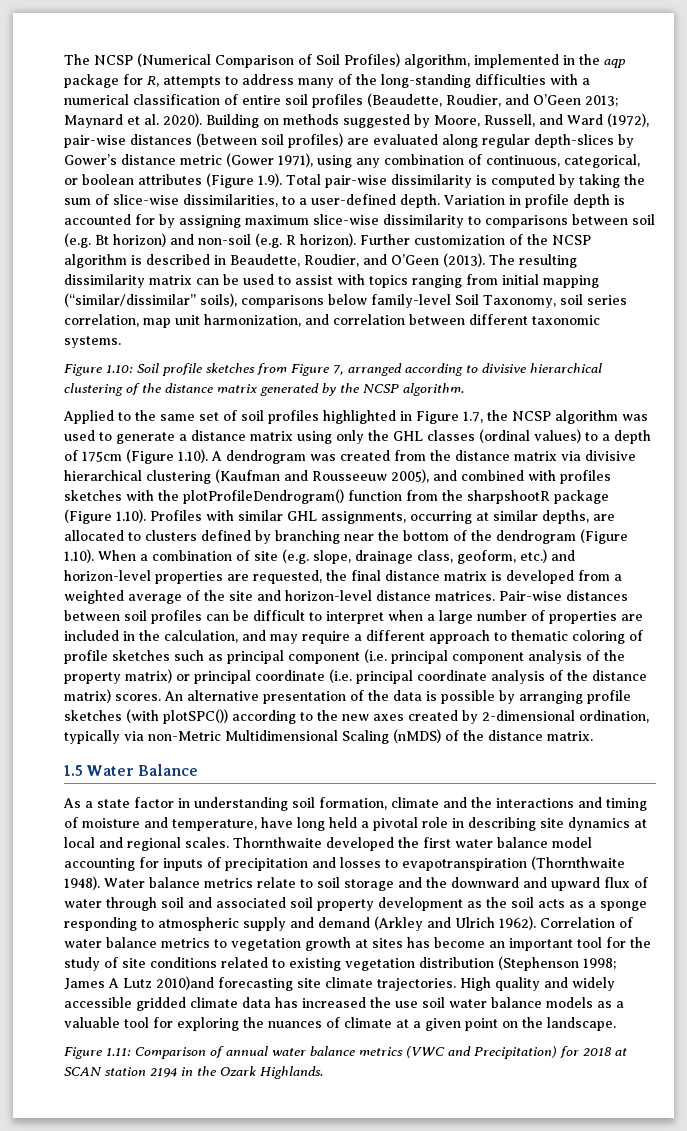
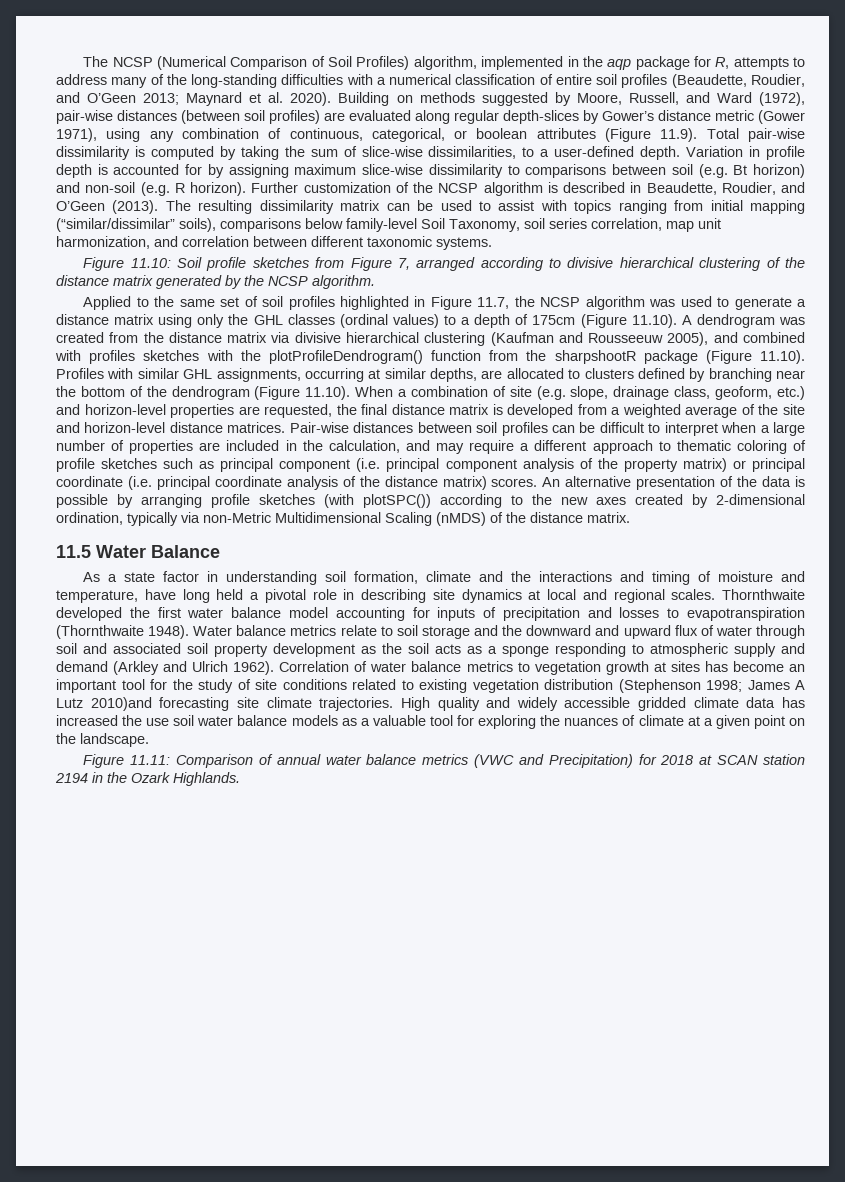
- Building on methods suggested by Moore, Russell, and Ward (1972), pair-wise distances (between soil profiles) are evaluated along regular depth-slices by Gower’s distance metric (Gower 1971), using any combination of continuous, categorical, or boolean attributes (Figure 1.9). Total pair-wise dissimilarity is computed by taking the sum of slice-wise dissimilarities, to a user-defined depth.
+ Building on methods suggested by Moore, Russell, and Ward (1972), pair-wise distances (between soil profiles) are evaluated along regular depth-slices by Gower’s distance metric (Gower 1971), using any combination of continuous, categorical, or boolean attributes (Figure 11.9). Total pair-wise dissimilarity is computed by taking the sum of slice-wise dissimilarities, to a user-defined depth.
- Figure 1.10: Soil profile sketches from Figure 7, arranged according to divisive hierarchical clustering of the distance matrix generated by the NCSP algorithm.
+ Figure 11.10: Soil profile sketches from Figure 7, arranged according to divisive hierarchical clustering of the distance matrix generated by the NCSP algorithm.
- Applied to the same set of soil profiles highlighted in Figure 1.7, the NCSP algorithm was used to generate a distance matrix using only the GHL classes (ordinal values) to a depth of 175cm (Figure 1.10). A dendrogram was created from the distance matrix via divisive hierarchical clustering (Kaufman and Rousseeuw 2005), and combined with profiles sketches with the plotProfileDendrogram() function from the sharpshootR package (Figure 1.10). Profiles with similar GHL assignments, occurring at similar depths, are allocated to clusters defined by branching near the bottom of the dendrogram (Figure 1.10). When a combination of site (e.g. slope, drainage class, geoform, etc.) and horizon-level properties are requested, the final distance matrix is developed from a weighted average of the site and horizon-level distance matrices.
+ Applied to the same set of soil profiles highlighted in Figure 11.7, the NCSP algorithm was used to generate a distance matrix using only the GHL classes (ordinal values) to a depth of 175cm (Figure 11.10). A dendrogram was created from the distance matrix via divisive hierarchical clustering (Kaufman and Rousseeuw 2005), and combined with profiles sketches with the plotProfileDendrogram() function from the sharpshootR package (Figure 11.10). Profiles with similar GHL assignments, occurring at similar depths, are allocated to clusters defined by branching near the bottom of the dendrogram (Figure 11.10). When a combination of site (e.g. slope, drainage class, geoform, etc.) and horizon-level properties are requested, the final distance matrix is developed from a weighted average of the site and horizon-level distance matrices.
- 1.5 Water Balance
+ 11.5 Water Balance
- Figure 1.11: Comparison of annual water balance metrics (VWC and Precipitation) for 2018 at SCAN station 2194 in the Ozark Highlands.
+ Figure 11.11: Comparison of annual water balance metrics (VWC and Precipitation) for 2018 at SCAN station 2194 in the Ozark Highlands.

